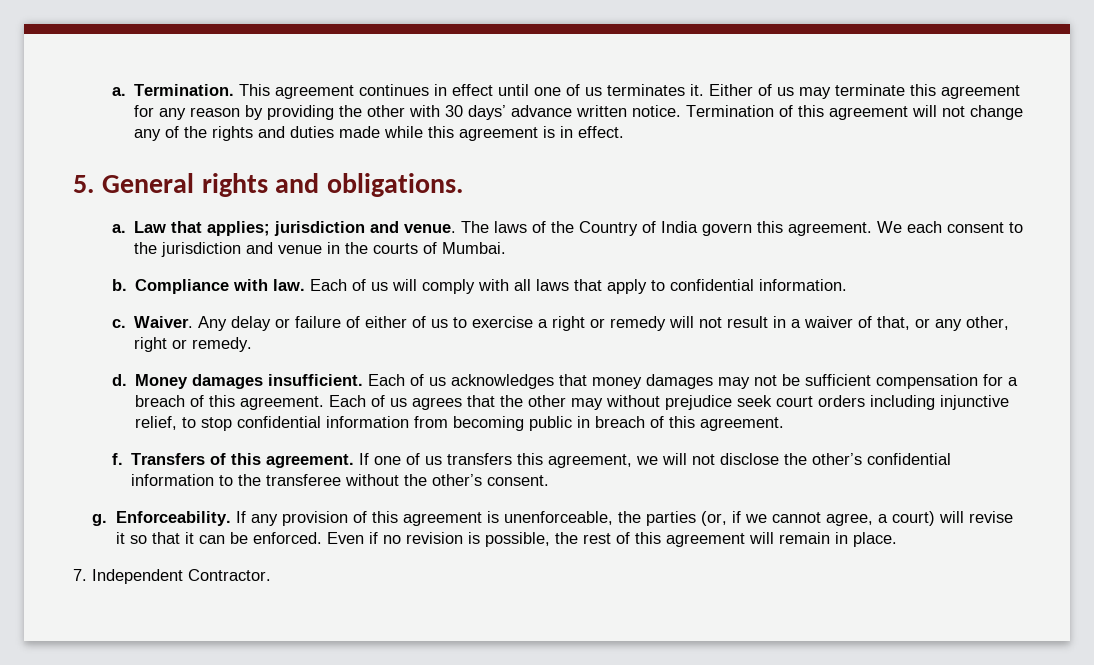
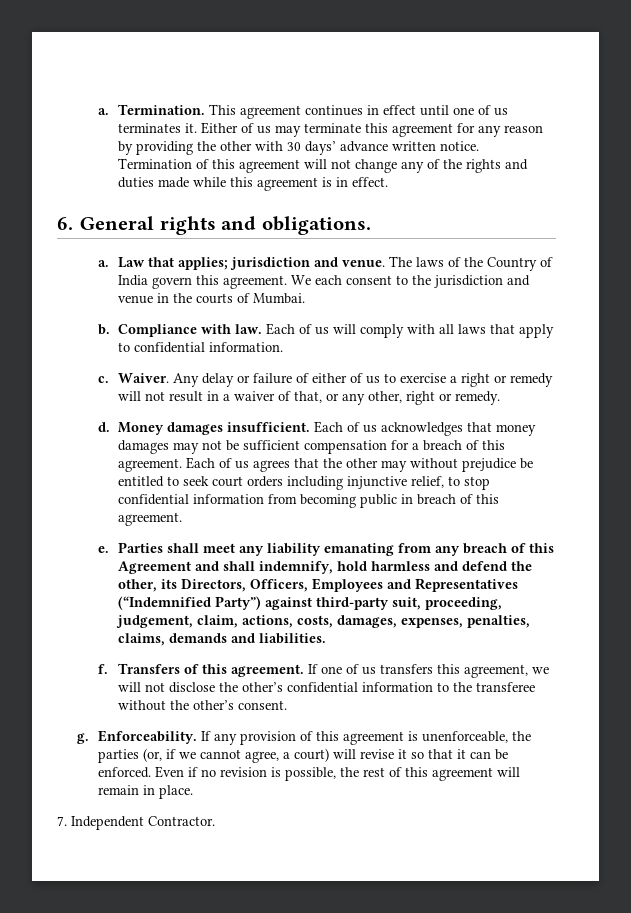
- 5. General rights and obligations.
+ 6. General rights and obligations.
- Each of us agrees that the other may without prejudice seek court orders including injunctive relief, to stop confidential information from becoming public in breach of this agreement.
+ Each of us agrees that the other may without prejudice be entitled to seek court orders including injunctive relief, to stop confidential information from becoming public in breach of this agreement.
+ e. Parties shall meet any liability emanating from any breach of this Agreement and shall indemnify, hold harmless and defend the other, its Directors, Officers, Employees and Representatives (“Indemnified Party”) against third-party suit, proceeding, judgement, claim, actions, costs, damages, expenses, penalties, claims, demands and liabilities.

